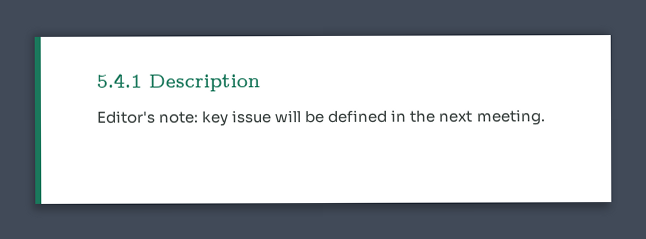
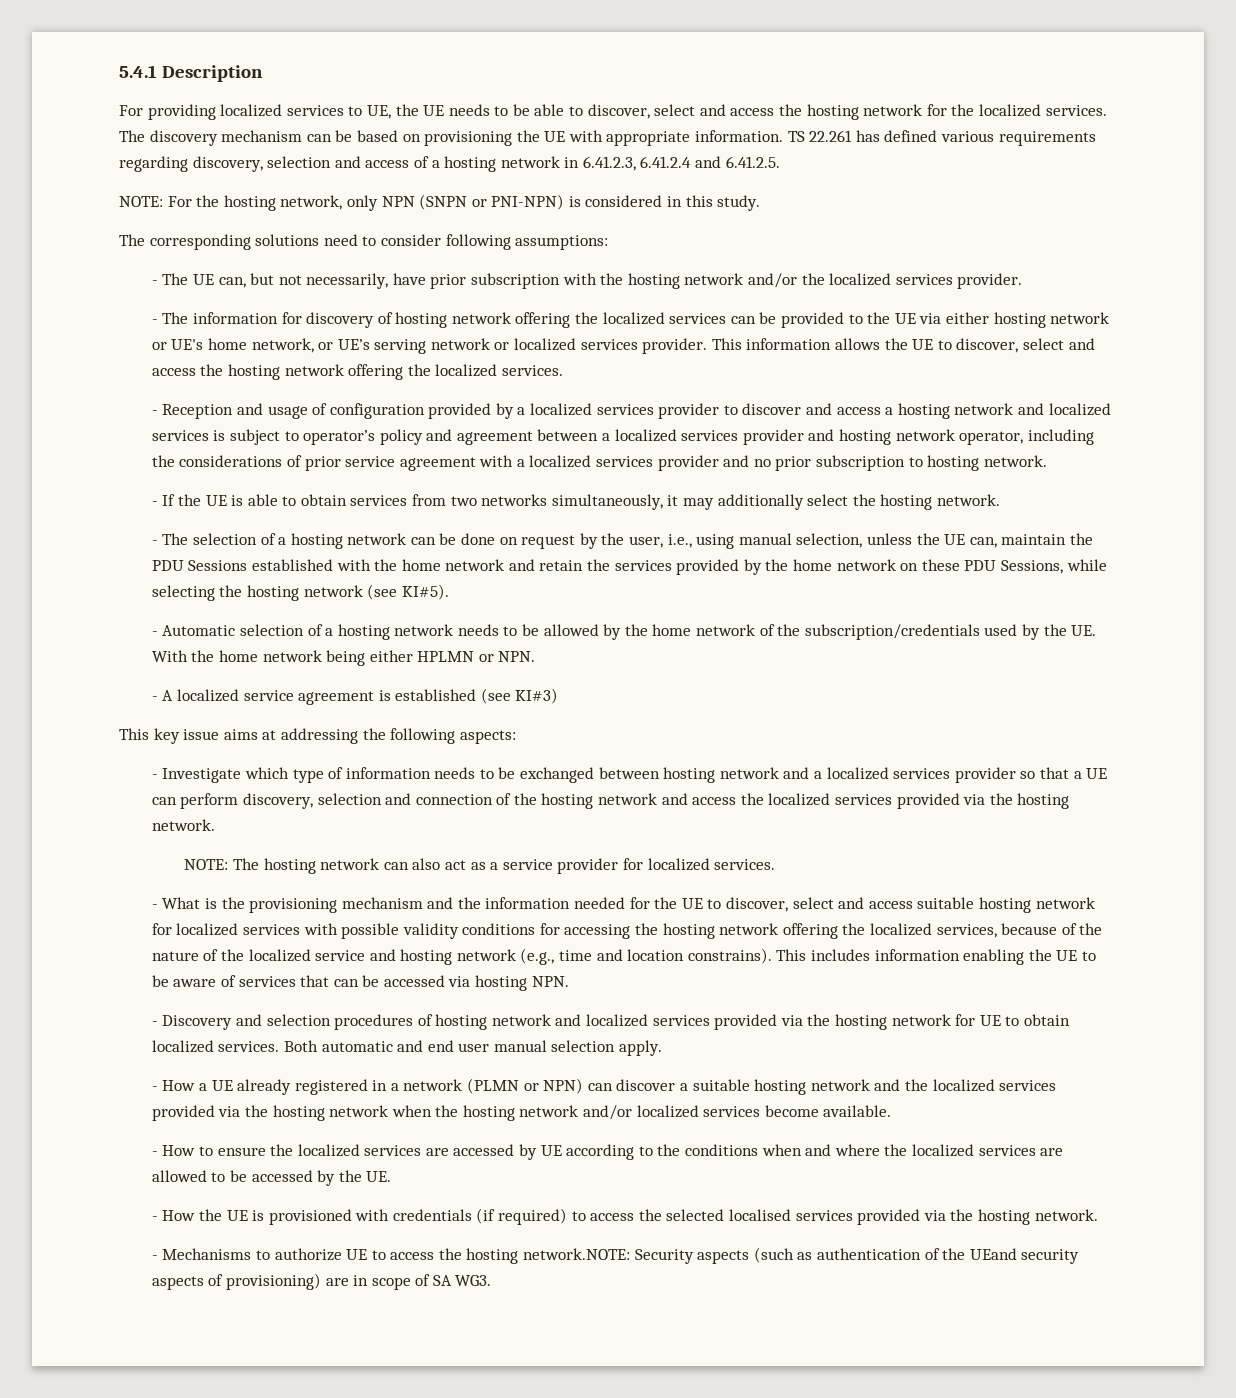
- Editor's note: key issue will be defined in the next meeting.
+ For providing localized services to UE, the UE needs to be able to discover, select and access the hosting network for the localized services. The discovery mechanism can be based on provisioning the UE with appropriate information. TS 22.261 has defined various requirements regarding discovery, selection and access of a hosting network in 6.41.2.3, 6.41.2.4 and 6.41.2.5.
+ NOTE: For the hosting network, only NPN (SNPN or PNI-NPN) is considered in this study.
+ The corresponding solutions need to consider following assumptions:
+ - The UE can, but not necessarily, have prior subscription with the hosting network and/or the localized services provider.
+ - The information for discovery of hosting network offering the localized services can be provided to the UE via either hosting network or UE's home network, or UE’s serving network or localized services provider. This information allows the UE to discover, select and access the hosting network offering the localized services.
+ - Reception and usage of configuration provided by a localized services provider to discover and access a hosting network and localized services is subject to operator’s policy and agreement between a localized services provider and hosting network operator, including the considerations of prior service agreement with a localized services provider and no prior subscription to hosting network.
+ - If the UE is able to obtain services from two networks simultaneously, it may additionally select the hosting network.
+ - The selection of a hosting network can be done on request by the user, i.e., using manual selection, unless the UE can, maintain the PDU Sessions established with the home network and retain the services provided by the home network on these PDU Sessions, while selecting the hosting network (see KI#5).
+ - Automatic selection of a hosting network needs to be allowed by the home network of the subscription/credentials used by the UE. With the home network being either HPLMN or NPN.
+ - A localized service agreement is established (see KI#3)
+ This key issue aims at addressing the following aspects:
+ - Investigate which type of information needs to be exchanged between hosting network and a localized services provider so that a UE can perform discovery, selection and connection of the hosting network and access the localized services provided via the hosting network.
+ NOTE: The hosting network can also act as a service provider for localized services.
+ - What is the provisioning mechanism and the information needed for the UE to discover, select and access suitable hosting network for localized services with possible validity conditions for accessing the hosting network offering the localized services, because of the nature of the localized service and hosting network (e.g., time and location constrains). This includes information enabling the UE to be aware of services that can be accessed via hosting NPN.
+ - Discovery and selection procedures of hosting network and localized services provided via the hosting network for UE to obtain localized services. Both automatic and end user manual selection apply.
+ - How a UE already registered in a network (PLMN or NPN) can discover a suitable hosting network and the localized services provided via the hosting network when the hosting network and/or localized services become available.
+ - How to ensure the localized services are accessed by UE according to the conditions when and where the localized services are allowed to be accessed by the UE.
+ - How the UE is provisioned with credentials (if required) to access the selected localised services provided via the hosting network.
+ - Mechanisms to authorize UE to access the hosting network.NOTE: Security aspects (such as authentication of the UEand security aspects of provisioning) are in scope of SA WG3.

